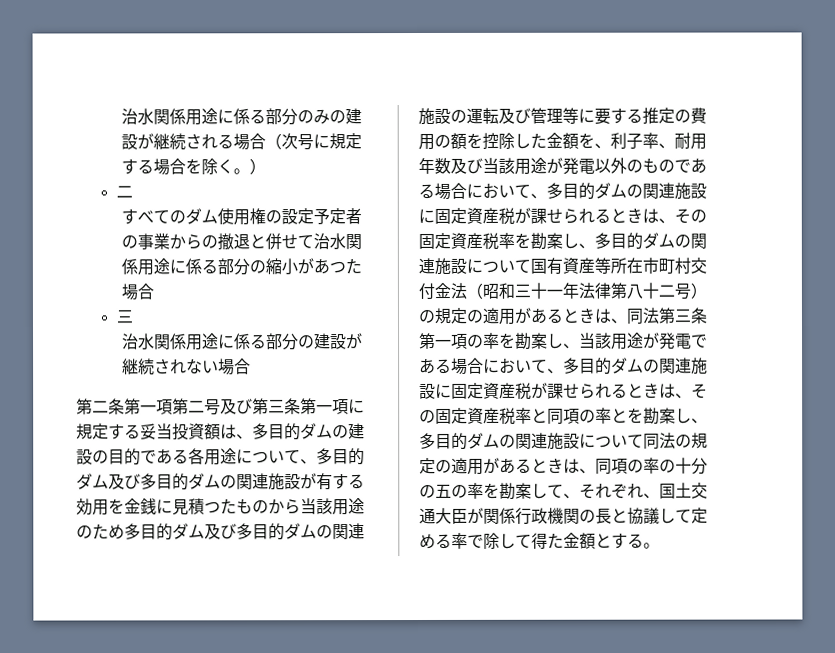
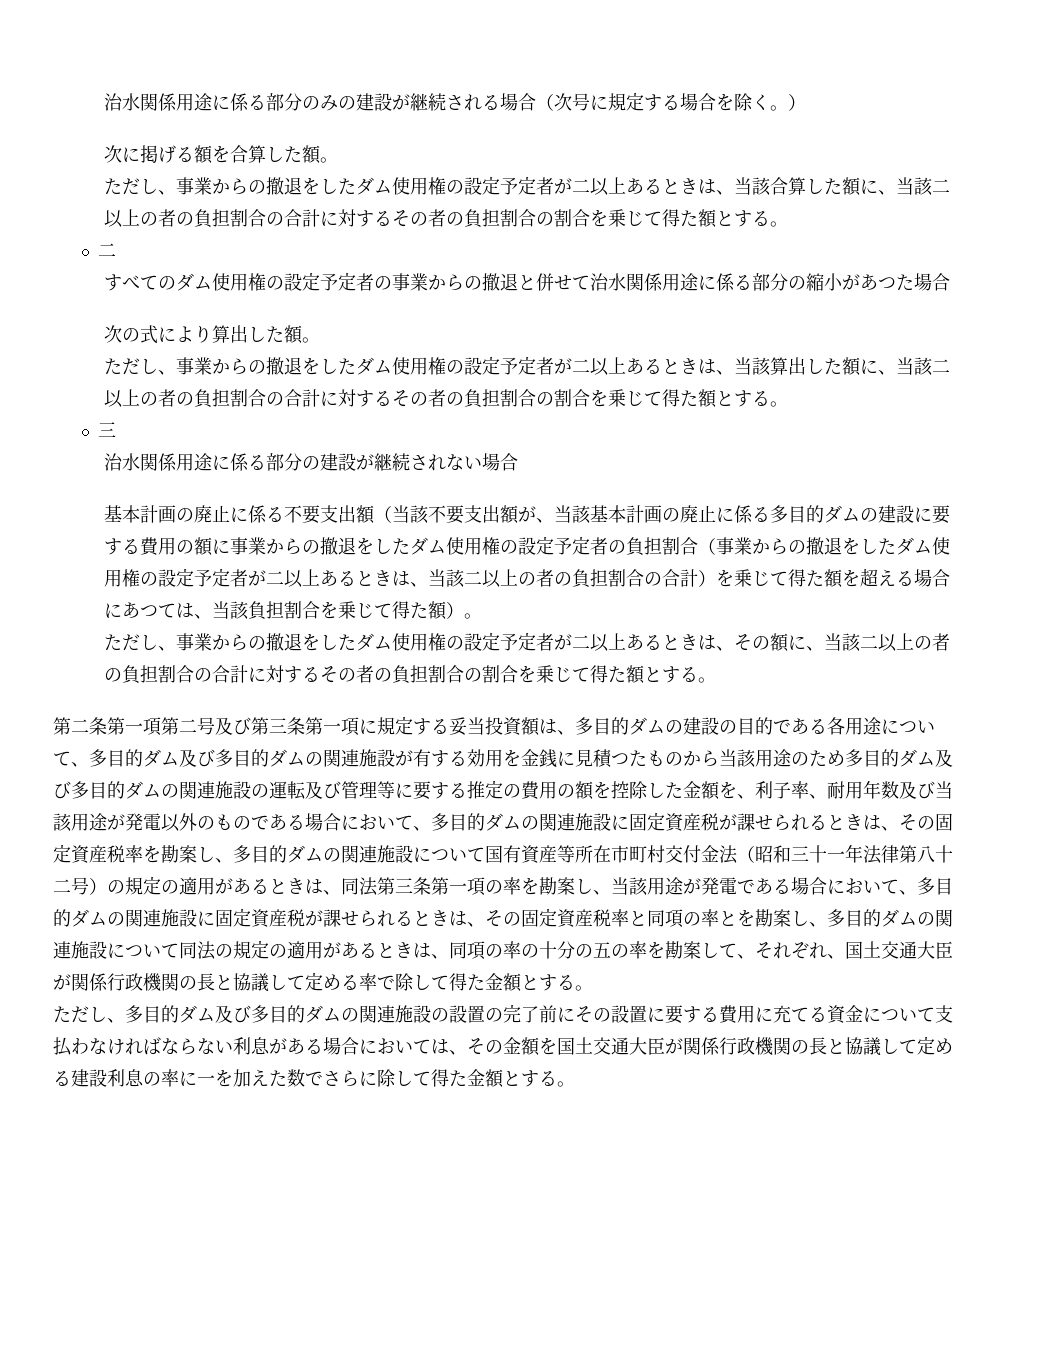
+ 次に掲げる額を合算した額。
+ ただし、事業からの撤退をしたダム使用権の設定予定者が二以上あるときは、当該合算した額に、当該二以上の者の負担割合の合計に対するその者の負担割合の割合を乗じて得た額とする。
+ 次の式により算出した額。
+ ただし、事業からの撤退をしたダム使用権の設定予定者が二以上あるときは、当該算出した額に、当該二以上の者の負担割合の合計に対するその者の負担割合の割合を乗じて得た額とする。
+ 基本計画の廃止に係る不要支出額（当該不要支出額が、当該基本計画の廃止に係る多目的ダムの建設に要する費用の額に事業からの撤退をしたダム使用権の設定予定者の負担割合（事業からの撤退をしたダム使用権の設定予定者が二以上あるときは、当該二以上の者の負担割合の合計）を乗じて得た額を超える場合にあつては、当該負担割合を乗じて得た額）。
+ ただし、事業からの撤退をしたダム使用権の設定予定者が二以上あるときは、その額に、当該二以上の者の負担割合の合計に対するその者の負担割合の割合を乗じて得た額とする。
+ ただし、多目的ダム及び多目的ダムの関連施設の設置の完了前にその設置に要する費用に充てる資金について支払わなければならない利息がある場合においては、その金額を国土交通大臣が関係行政機関の長と協議して定める建設利息の率に一を加えた数でさらに除して得た金額とする。

